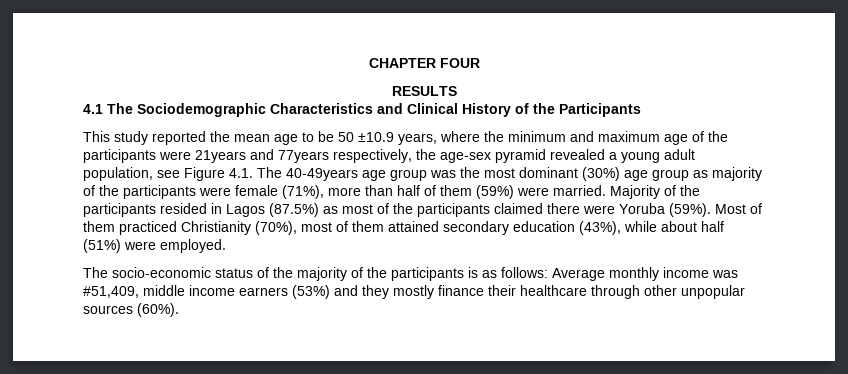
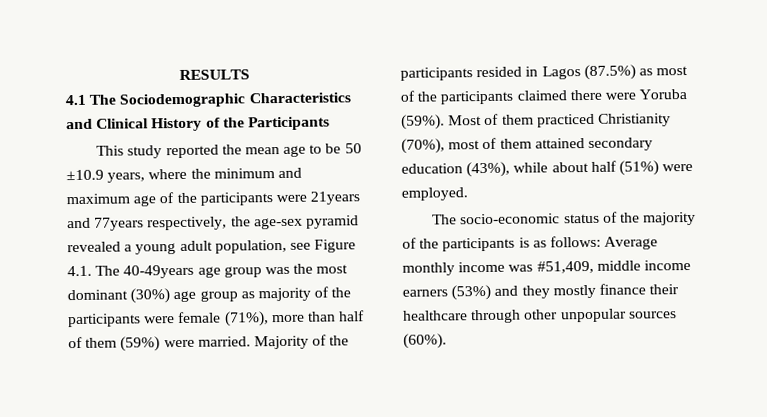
- CHAPTER FOUR

